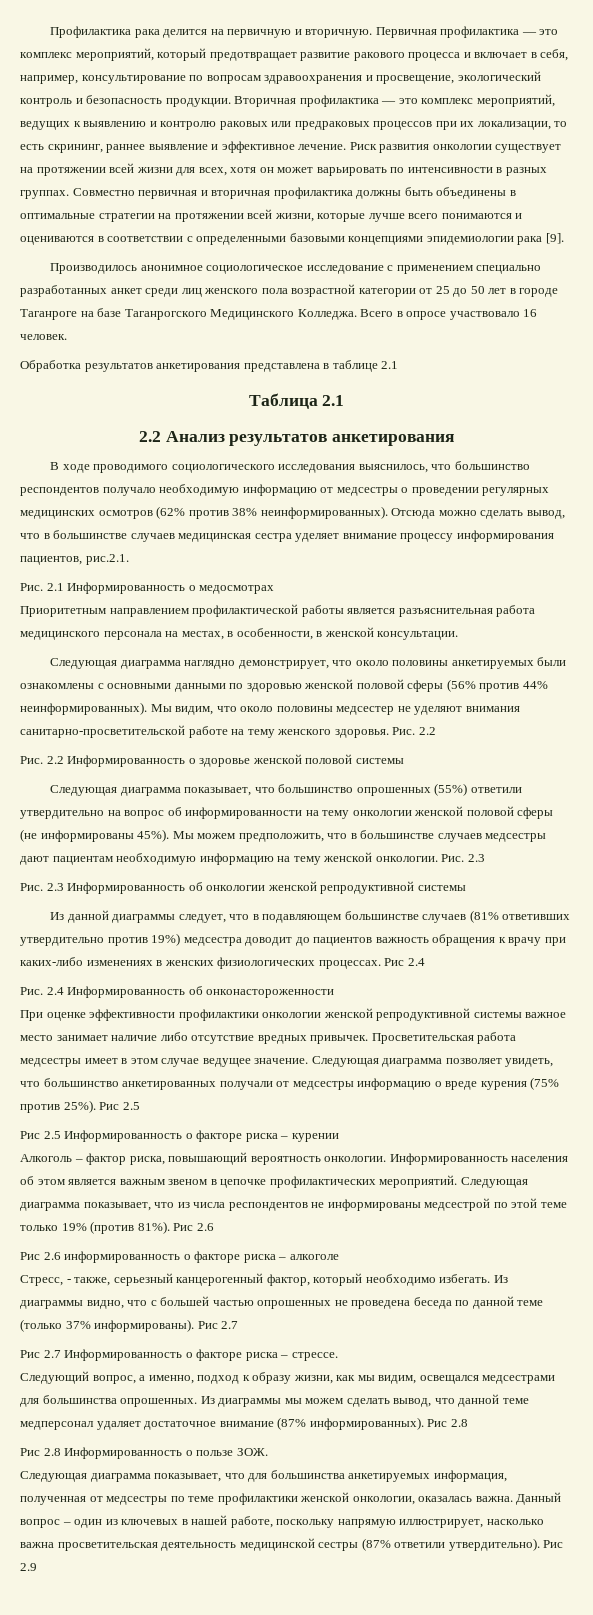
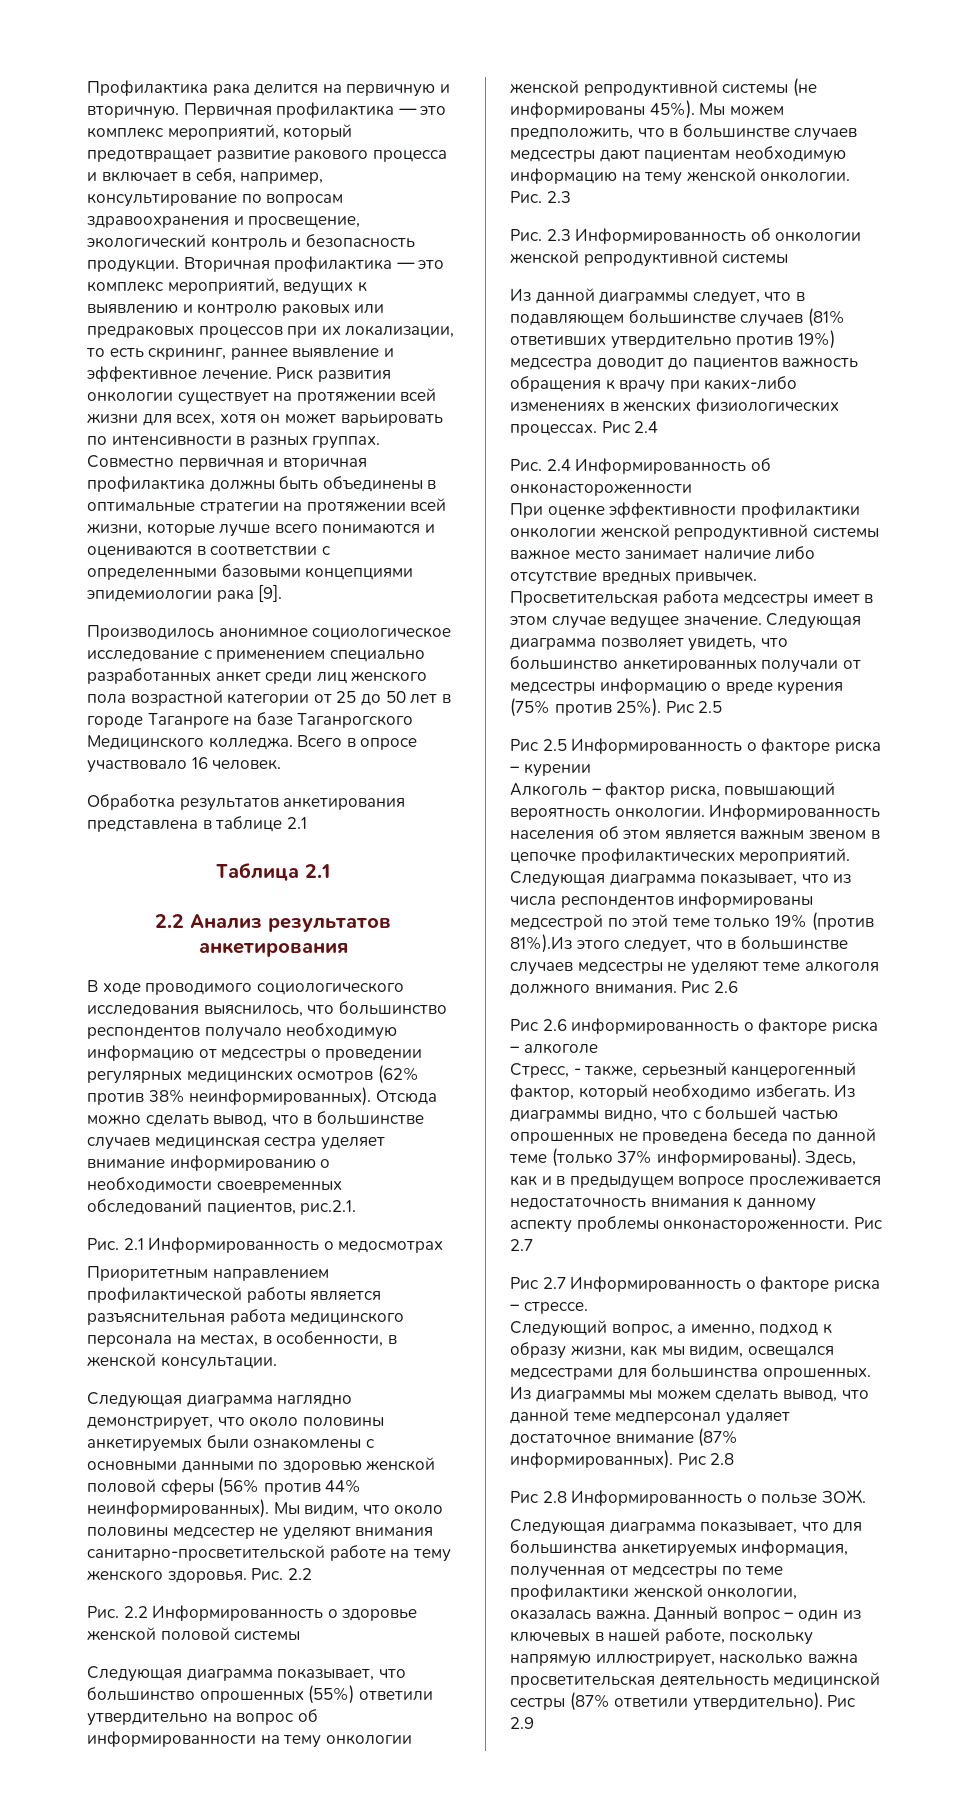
- Производилось анонимное социологическое исследование с применением специально разработанных анкет среди лиц женского пола возрастной категории от 25 до 50 лет в городе Таганроге на базе Таганрогского Медицинского Колледжа.
+ Производилось анонимное социологическое исследование с применением специально разработанных анкет среди лиц женского пола возрастной категории от 25 до 50 лет в городе Таганроге на базе Таганрогского Медицинского колледжа.
- Отсюда можно сделать вывод, что в большинстве случаев медицинская сестра уделяет внимание процессу информирования пациентов, рис.2.1.
+ Отсюда можно сделать вывод, что в большинстве случаев медицинская сестра уделяет внимание информированию о необходимости своевременных обследований пациентов, рис.2.1.
- Следующая диаграмма показывает, что большинство опрошенных (55%) ответили утвердительно на вопрос об информированности на тему онкологии женской половой сферы (не информированы 45%).
+ Следующая диаграмма показывает, что большинство опрошенных (55%) ответили утвердительно на вопрос об информированности на тему онкологии женской репродуктивной системы (не информированы 45%).
- Следующая диаграмма показывает, что из числа респондентов не информированы медсестрой по этой теме только 19% (против 81%).
+ Следующая диаграмма показывает, что из числа респондентов информированы медсестрой по этой теме только 19% (против 81%).Из этого следует, что в большинстве случаев медсестры не уделяют теме алкоголя должного внимания.
+ Здесь, как и в предыдущем вопросе прослеживается недостаточность внимания к данному аспекту проблемы онконастороженности.

